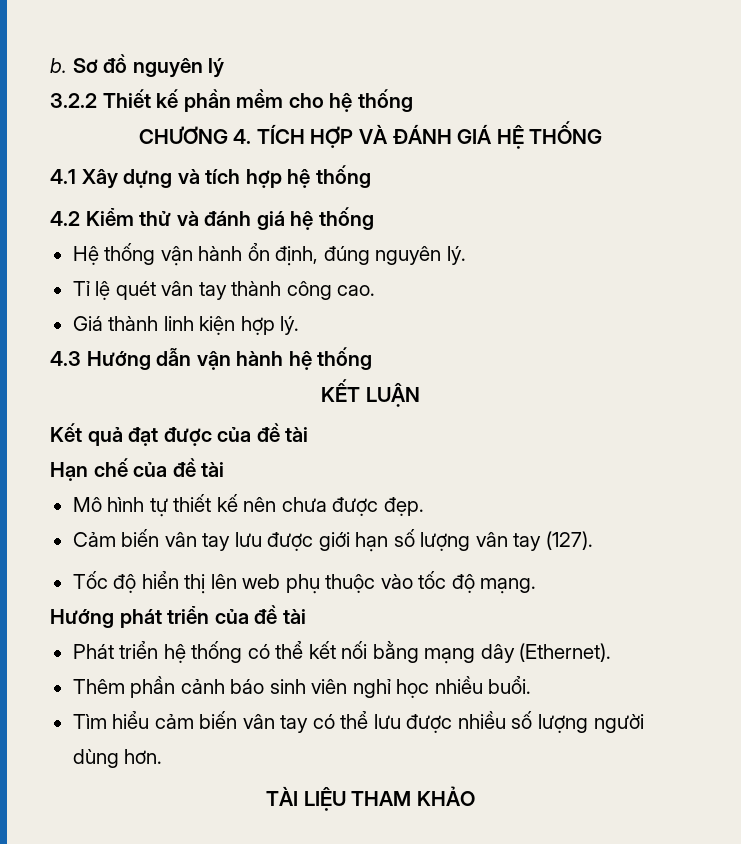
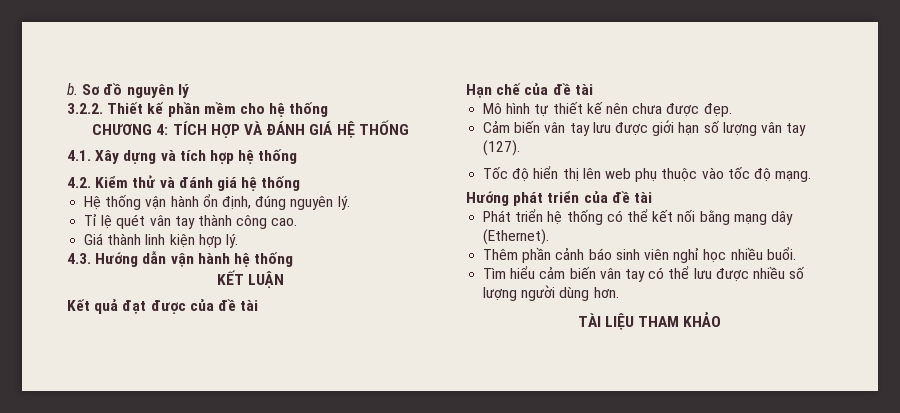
- 3.2.2 Thiết kế phần mềm cho hệ thống
+ 3.2.2. Thiết kế phần mềm cho hệ thống
- CHƯƠNG 4. TÍCH HỢP VÀ ĐÁNH GIÁ HỆ THỐNG
+ CHƯƠNG 4: TÍCH HỢP VÀ ĐÁNH GIÁ HỆ THỐNG
- 4.1 Xây dựng và tích hợp hệ thống
+ 4.1. Xây dựng và tích hợp hệ thống
- 4.2 Kiểm thử và đánh giá hệ thống
+ 4.2. Kiểm thử và đánh giá hệ thống
- 4.3 Hướng dẫn vận hành hệ thống
+ 4.3. Hướng dẫn vận hành hệ thống

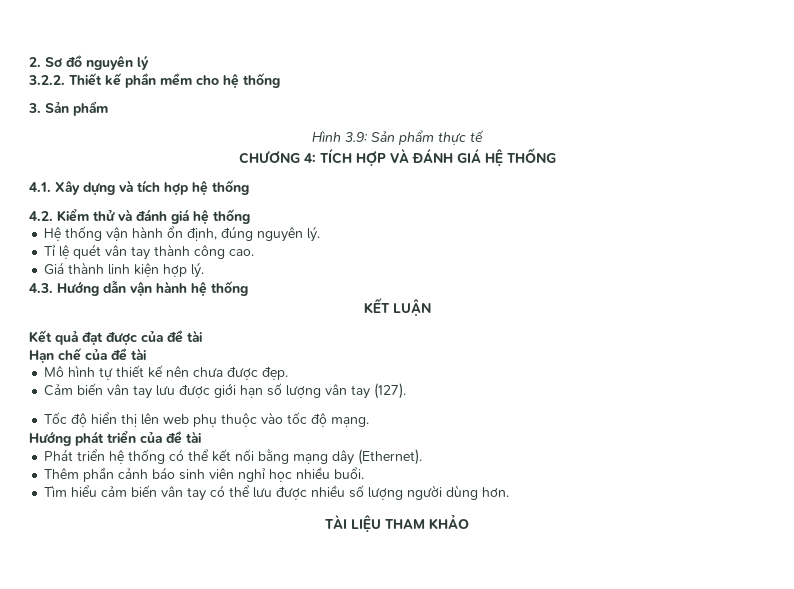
- b. Sơ đồ nguyên lý
+ 2. Sơ đồ nguyên lý
+ 3. Sản phẩm
+ Hình 3.9: Sản phẩm thực tế

